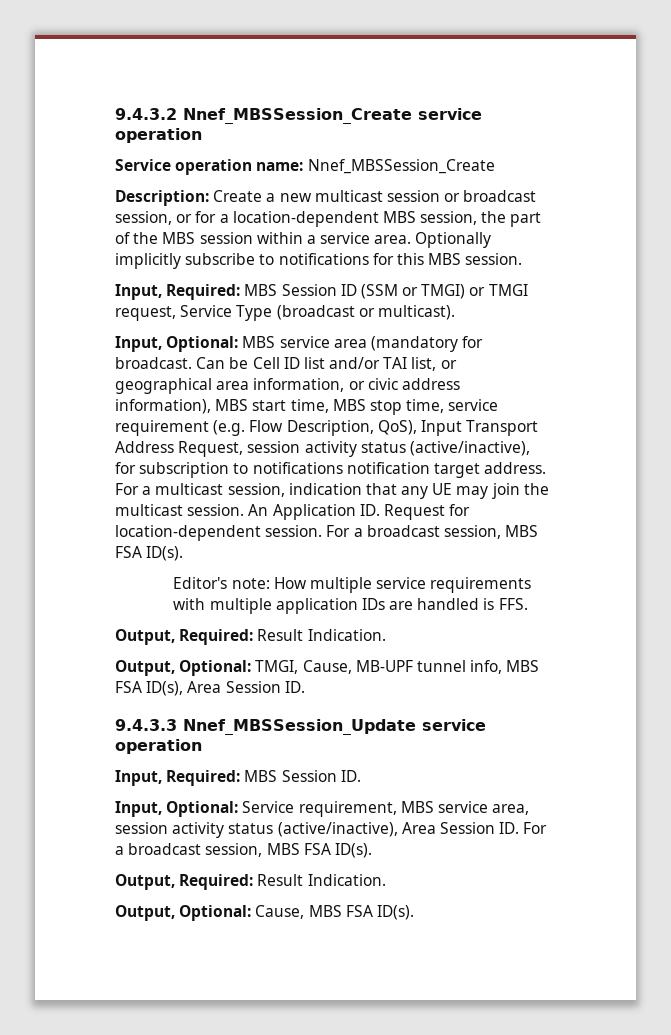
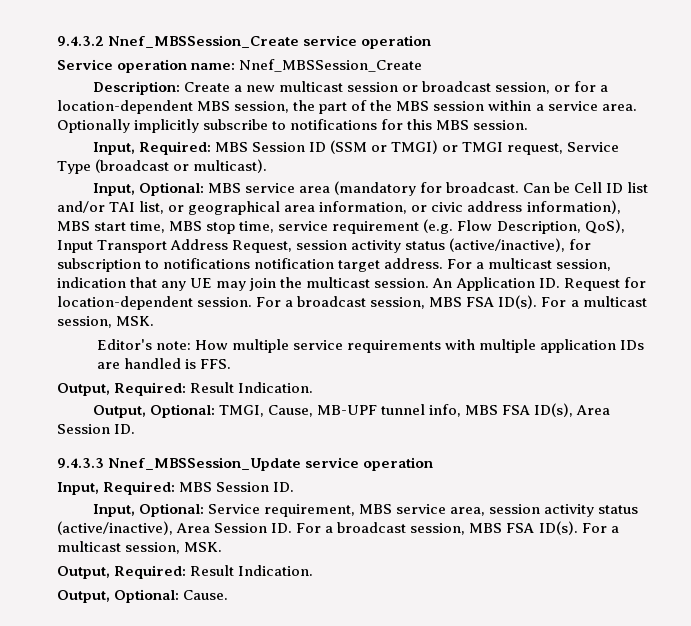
- An Application ID. Request for location-dependent session. For a broadcast session, MBS FSA ID(s).
+ An Application ID. Request for location-dependent session. For a broadcast session, MBS FSA ID(s). For a multicast session, MSK.
- Input, Optional: Service requirement, MBS service area, session activity status (active/inactive), Area Session ID. For a broadcast session, MBS FSA ID(s).
+ Input, Optional: Service requirement, MBS service area, session activity status (active/inactive), Area Session ID. For a broadcast session, MBS FSA ID(s). For a multicast session, MSK.
  Output, Required: Result Indication.
- Output, Optional: Cause, MBS FSA ID(s).
+ Output, Optional: Cause.

